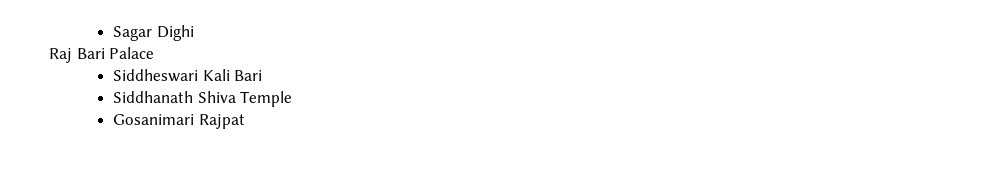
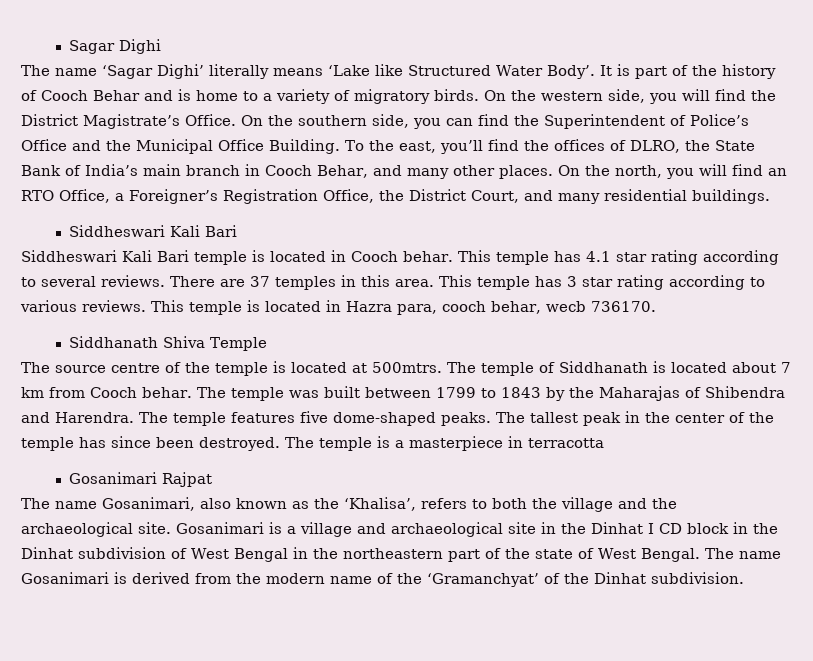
- Raj Bari Palace
+ The name ‘Sagar Dighi’ literally means ‘Lake like Structured Water Body’. It is part of the history of Cooch Behar and is home to a variety of migratory birds. On the western side, you will find the District Magistrate’s Office. On the southern side, you can find the Superintendent of Police’s Office and the Municipal Office Building. To the east, you’ll find the offices of DLRO, the State Bank of India’s main branch in Cooch Behar, and many other places. On the north, you will find an RTO Office, a Foreigner’s Registration Office, the District Court, and many residential buildings.
  Siddheswari Kali Bari
+ Siddheswari Kali Bari temple is located in Cooch behar. This temple has 4.1 star rating according to several reviews. There are 37 temples in this area. This temple has 3 star rating according to various reviews. This temple is located in Hazra para, cooch behar, wecb 736170.
  Siddhanath Shiva Temple
+ The source centre of the temple is located at 500mtrs. The temple of Siddhanath is located about 7 km from Cooch behar. The temple was built between 1799 to 1843 by the Maharajas of Shibendra and Harendra. The temple features five dome-shaped peaks. The tallest peak in the center of the temple has since been destroyed. The temple is a masterpiece in terracotta
  Gosanimari Rajpat
+ The name Gosanimari, also known as the ‘Khalisa’, refers to both the village and the archaeological site. Gosanimari is a village and archaeological site in the Dinhat I CD block in the Dinhat subdivision of West Bengal in the northeastern part of the state of West Bengal. The name Gosanimari is derived from the modern name of the ‘Gramanchyat’ of the Dinhat subdivision.

